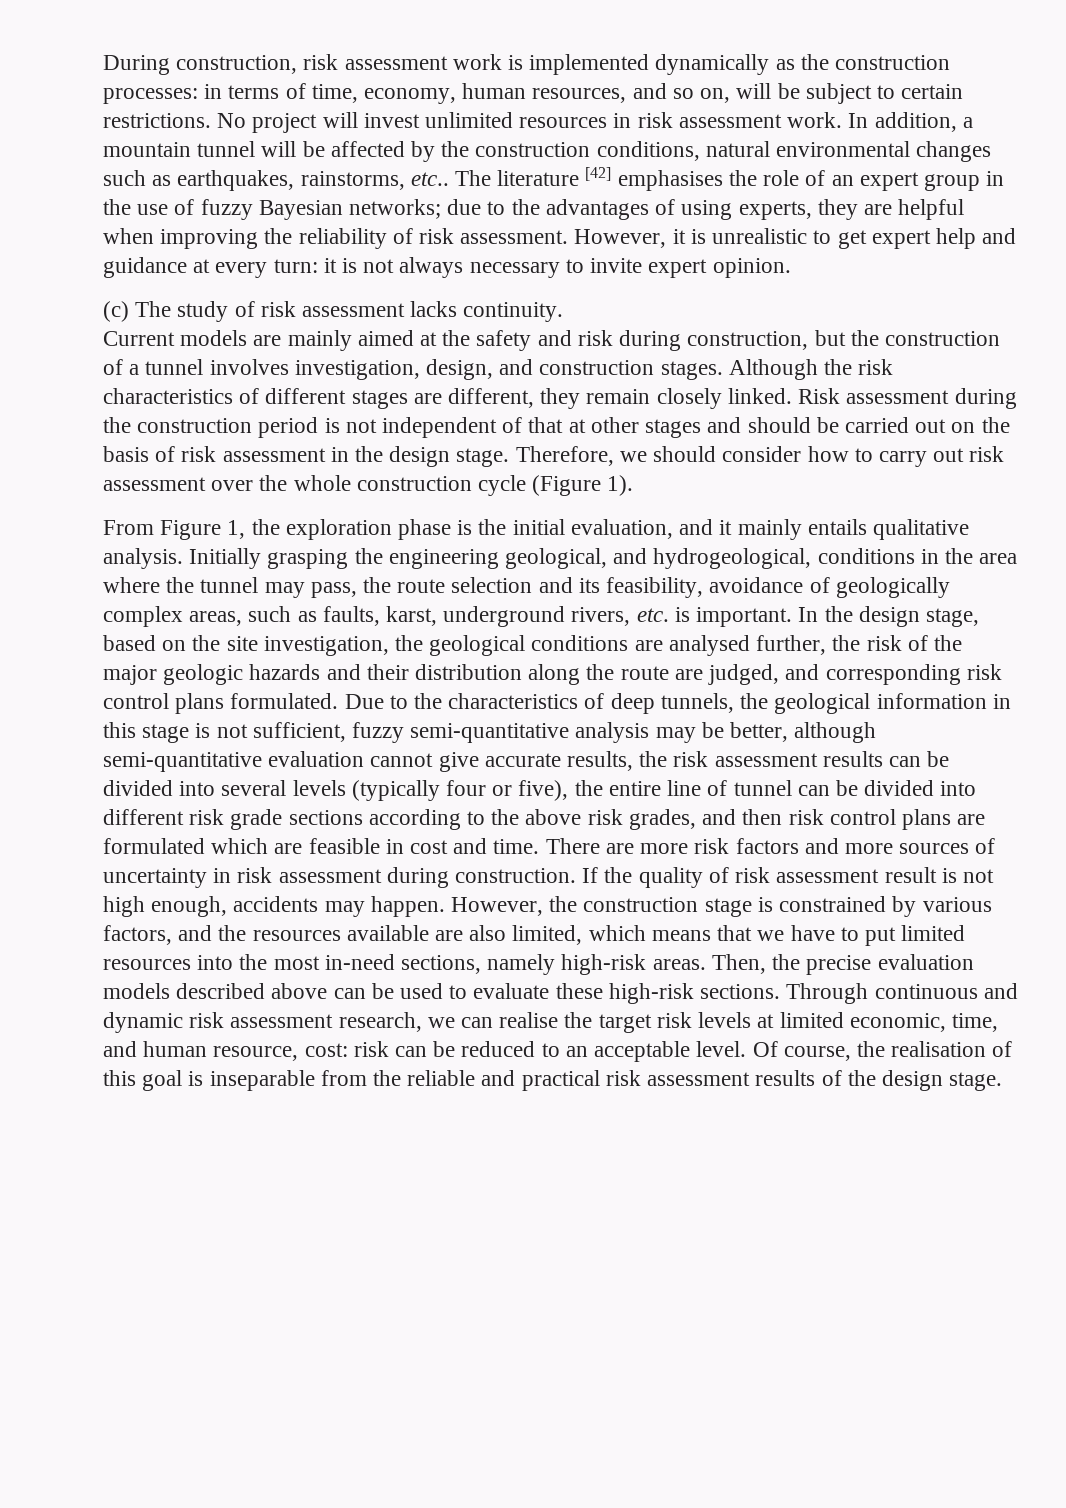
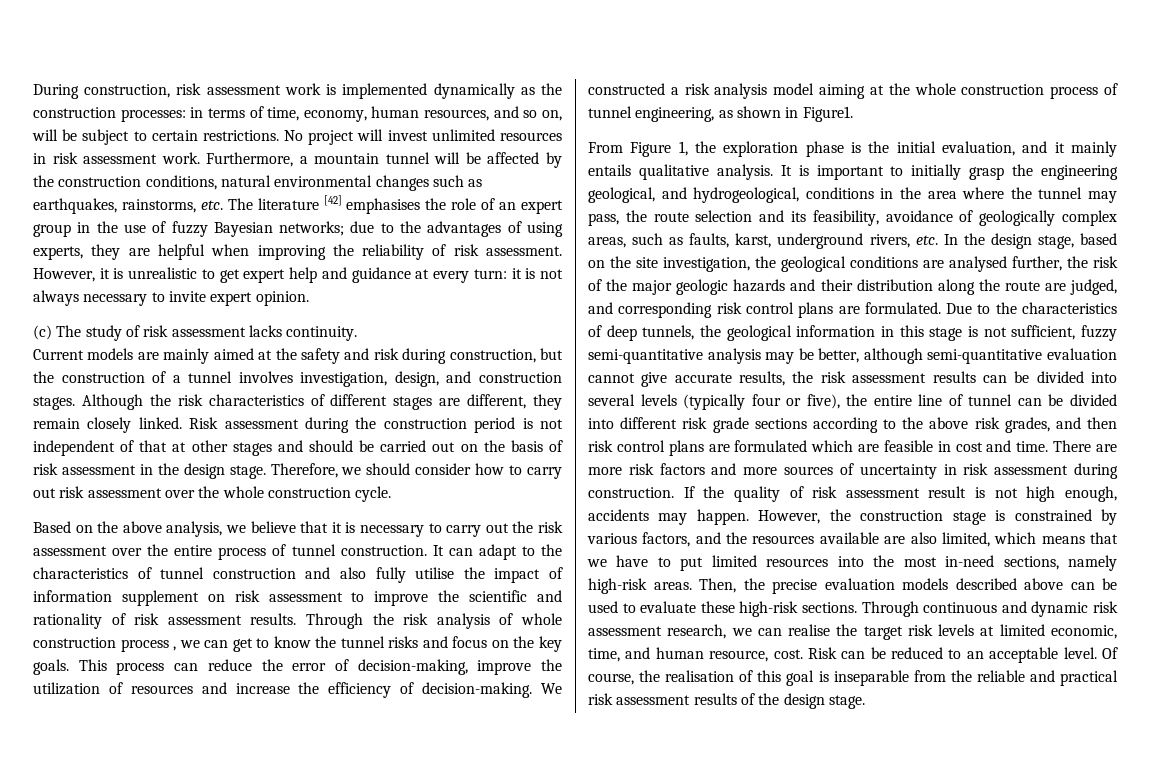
- In addition, a mountain tunnel will be affected by the construction conditions, natural environmental changes such as earthquakes, rainstorms, etc.. The literature [42] emphasises the role of an expert group in the use of fuzzy Bayesian networks; due to the advantages of using experts, they are helpful when improving the reliability of risk assessment.
+ Furthermore, a mountain tunnel will be affected by the construction conditions, natural environmental changes such as earthquakes, rainstorms, etc. The literature [42] emphasises the role of an expert group in the use of fuzzy Bayesian networks; due to the advantages of using experts, they are helpful when improving the reliability of risk assessment.
- Therefore, we should consider how to carry out risk assessment over the whole construction cycle (Figure 1).
+ Therefore, we should consider how to carry out risk assessment over the whole construction cycle.
+ Based on the above analysis, we believe that it is necessary to carry out the risk assessment over the entire process of tunnel construction. It can adapt to the characteristics of tunnel construction and also fully utilise the impact of information supplement on risk assessment to improve the scientific and rationality of risk assessment results. Through the risk analysis of whole construction process , we can get to know the tunnel risks and focus on the key goals. This process can reduce the error of decision-making, improve the utilization of resources and increase the efficiency of decision-making. We constructed a risk analysis model aiming at the whole construction process of tunnel engineering, as shown in Figure1.
- Initially grasping the engineering geological, and hydrogeological, conditions in the area where the tunnel may pass, the route selection and its feasibility, avoidance of geologically complex areas, such as faults, karst, underground rivers, etc. is important. In the design stage, based on the site investigation, the geological conditions are analysed further, the risk of the major geologic hazards and their distribution along the route are judged, and corresponding risk control plans formulated.
+ It is important to initially grasp the engineering geological, and hydrogeological, conditions in the area where the tunnel may pass, the route selection and its feasibility, avoidance of geologically complex areas, such as faults, karst, underground rivers, etc. In the design stage, based on the site investigation, the geological conditions are analysed further, the risk of the major geologic hazards and their distribution along the route are judged, and corresponding risk control plans are formulated.
- Through continuous and dynamic risk assessment research, we can realise the target risk levels at limited economic, time, and human resource, cost: risk can be reduced to an acceptable level.
+ Through continuous and dynamic risk assessment research, we can realise the target risk levels at limited economic, time, and human resource, cost. Risk can be reduced to an acceptable level.

